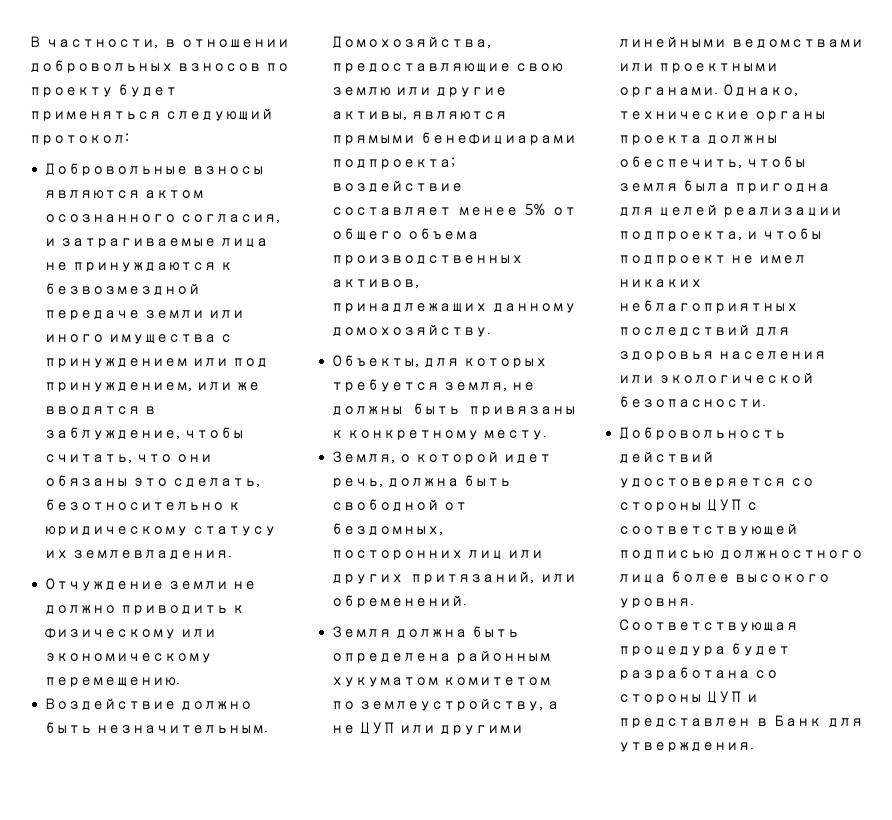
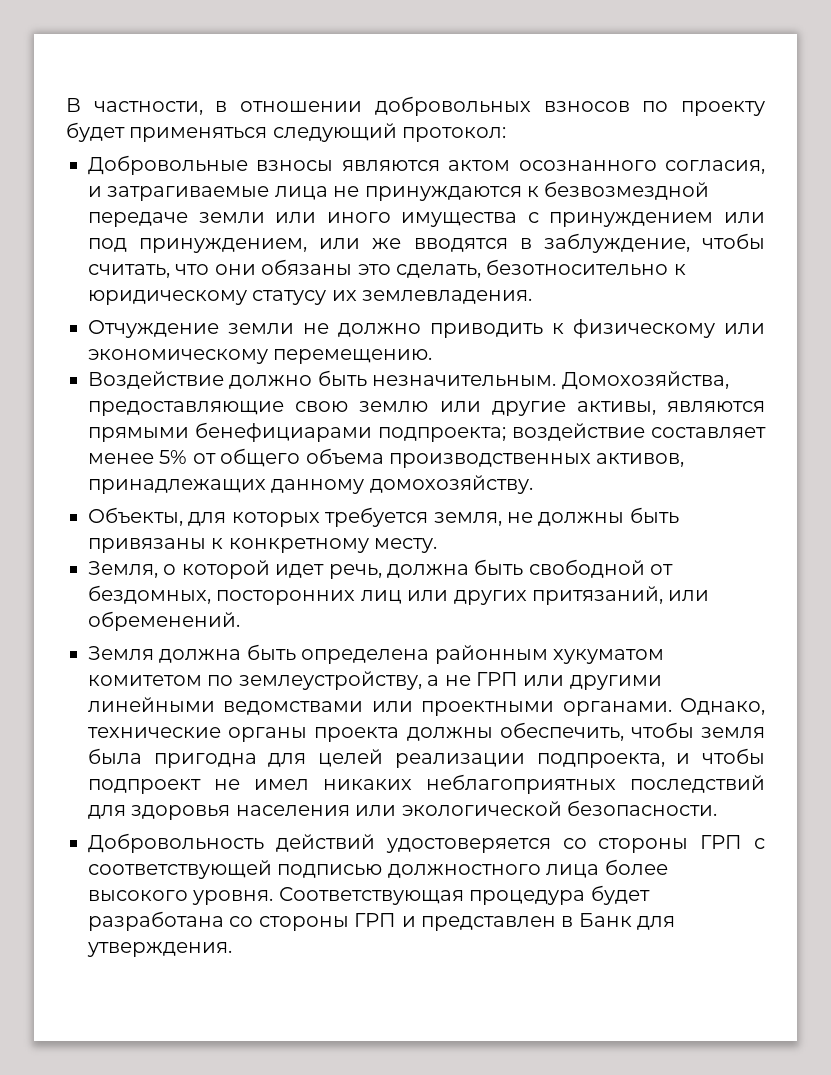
- Земля должна быть определена районным хукуматом комитетом по землеустройству, а не ЦУП или другими линейными ведомствами или проектными органами.
+ Земля должна быть определена районным хукуматом комитетом по землеустройству, а не ГРП или другими линейными ведомствами или проектными органами.
- Добровольность действий удостоверяется со стороны ЦУП с соответствующей подписью должностного лица более высокого уровня.
+ Добровольность действий удостоверяется со стороны ГРП с соответствующей подписью должностного лица более высокого уровня.
- Соответствующая процедура будет разработана со стороны ЦУП и представлен в Банк для утверждения.
+ Соответствующая процедура будет разработана со стороны ГРП и представлен в Банк для утверждения.

